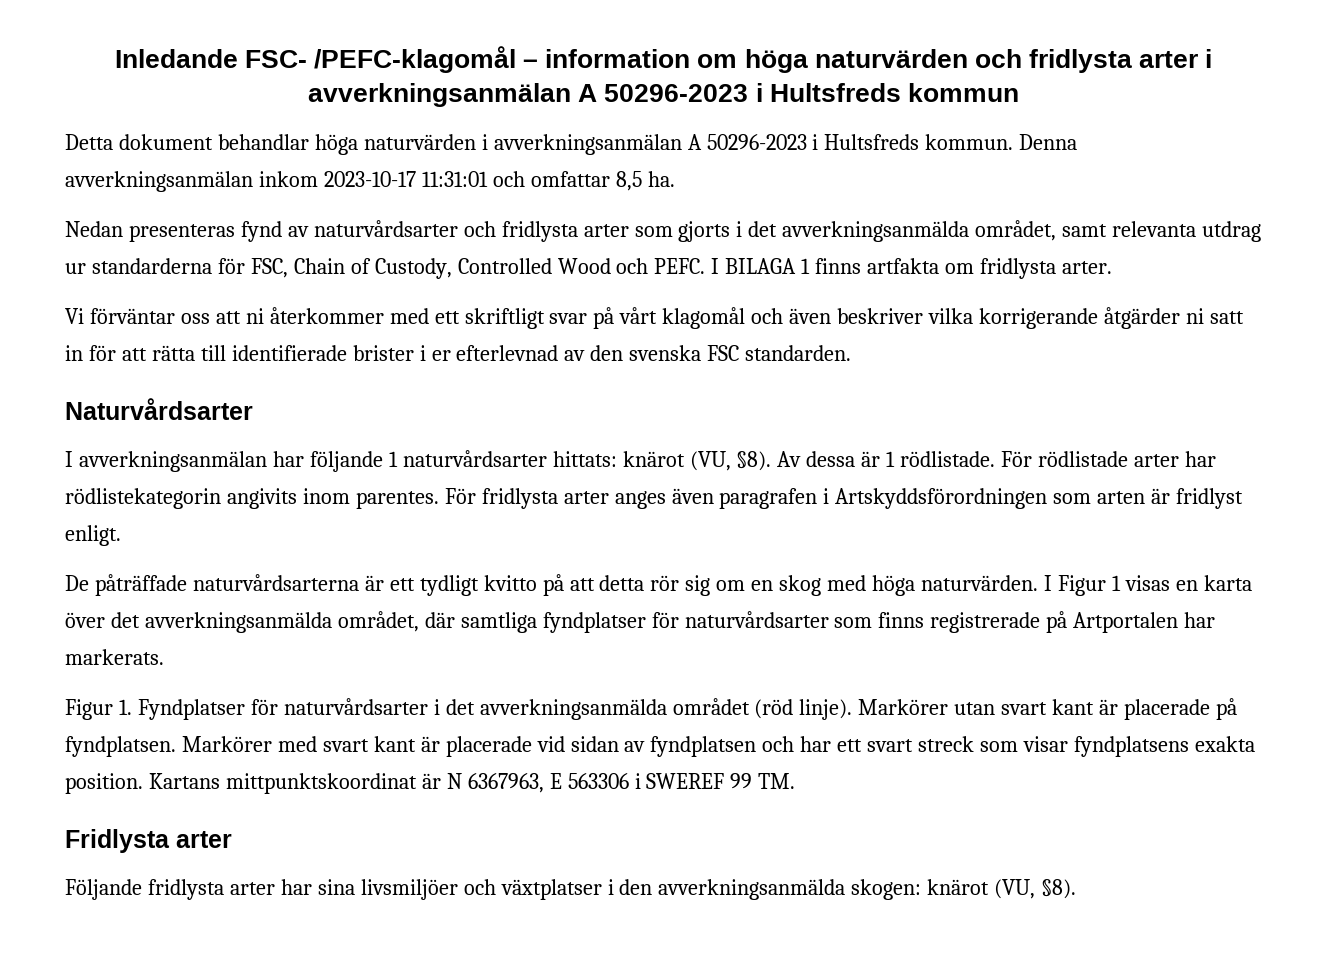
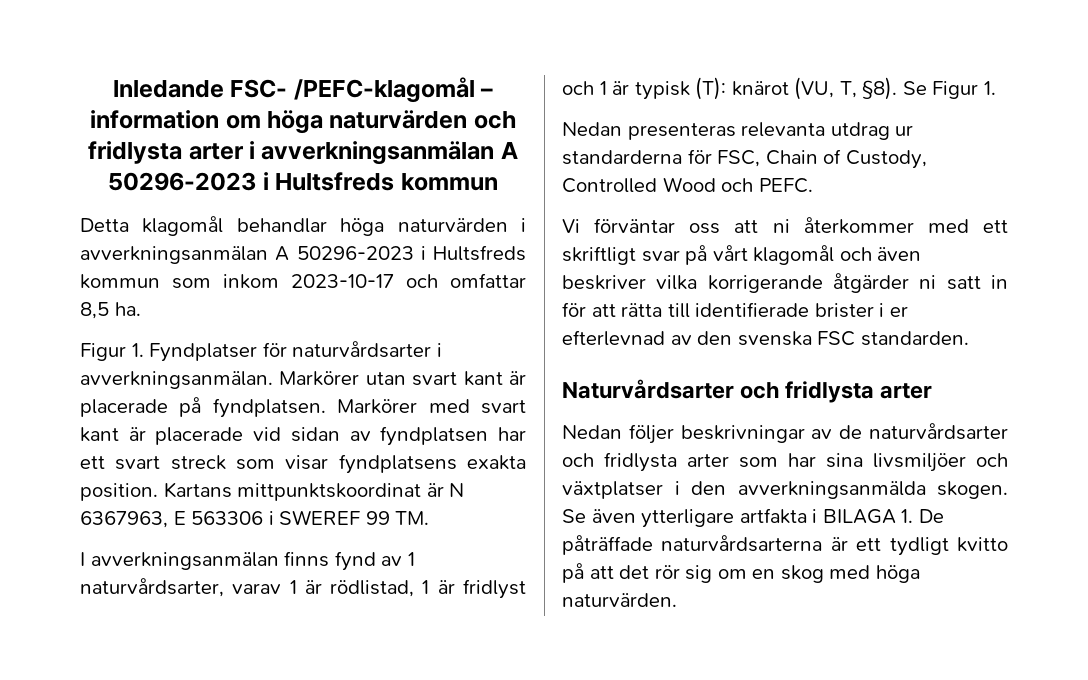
- Detta dokument behandlar höga naturvärden i avverkningsanmälan A 50296-2023 i Hultsfreds kommun. Denna avverkningsanmälan inkom 2023-10-17 11:31:01 och omfattar 8,5 ha.
+ Detta klagomål behandlar höga naturvärden i avverkningsanmälan A 50296-2023 i Hultsfreds kommun som inkom 2023-10-17 och omfattar 8,5 ha.
- Nedan presenteras fynd av naturvårdsarter och fridlysta arter som gjorts i det avverkningsanmälda området, samt relevanta utdrag ur standarderna för FSC, Chain of Custody, Controlled Wood och PEFC. I BILAGA 1 finns artfakta om fridlysta arter.
+ Figur 1. Fyndplatser för naturvårdsarter i avverkningsanmälan. Markörer utan svart kant är placerade på fyndplatsen. Markörer med svart kant är placerade vid sidan av fyndplatsen har ett svart streck som visar fyndplatsens exakta position. Kartans mittpunktskoordinat är N 6367963, E 563306 i SWEREF 99 TM.
+ I avverkningsanmälan finns fynd av 1 naturvårdsarter, varav 1 är rödlistad, 1 är fridlyst och 1 är typisk (T): knärot (VU, T, §8). Se Figur 1.
+ Nedan presenteras relevanta utdrag ur standarderna för FSC, Chain of Custody, Controlled Wood och PEFC.
- Naturvårdsarter
- I avverkningsanmälan har följande 1 naturvårdsarter hittats: knärot (VU, §8). Av dessa är 1 rödlistade. För rödlistade arter har rödlistekategorin angivits inom parentes. För fridlysta arter anges även paragrafen i Artskyddsförordningen som arten är fridlyst enligt.
- De påträffade naturvårdsarterna är ett tydligt kvitto på att detta rör sig om en skog med höga naturvärden. I Figur 1 visas en karta över det avverkningsanmälda området, där samtliga fyndplatser för naturvårdsarter som finns registrerade på Artportalen har markerats.
- Figur 1. Fyndplatser för naturvårdsarter i det avverkningsanmälda området (röd linje). Markörer utan svart kant är placerade på fyndplatsen. Markörer med svart kant är placerade vid sidan av fyndplatsen och har ett svart streck som visar fyndplatsens exakta position. Kartans mittpunktskoordinat är N 6367963, E 563306 i SWEREF 99 TM.
- Fridlysta arter
- Följande fridlysta arter har sina livsmiljöer och växtplatser i den avverkningsanmälda skogen: knärot (VU, §8).
+ Naturvårdsarter och fridlysta arter
+ Nedan följer beskrivningar av de naturvårdsarter och fridlysta arter som har sina livsmiljöer och växtplatser i den avverkningsanmälda skogen. Se även ytterligare artfakta i BILAGA 1. De påträffade naturvårdsarterna är ett tydligt kvitto på att det rör sig om en skog med höga naturvärden.

